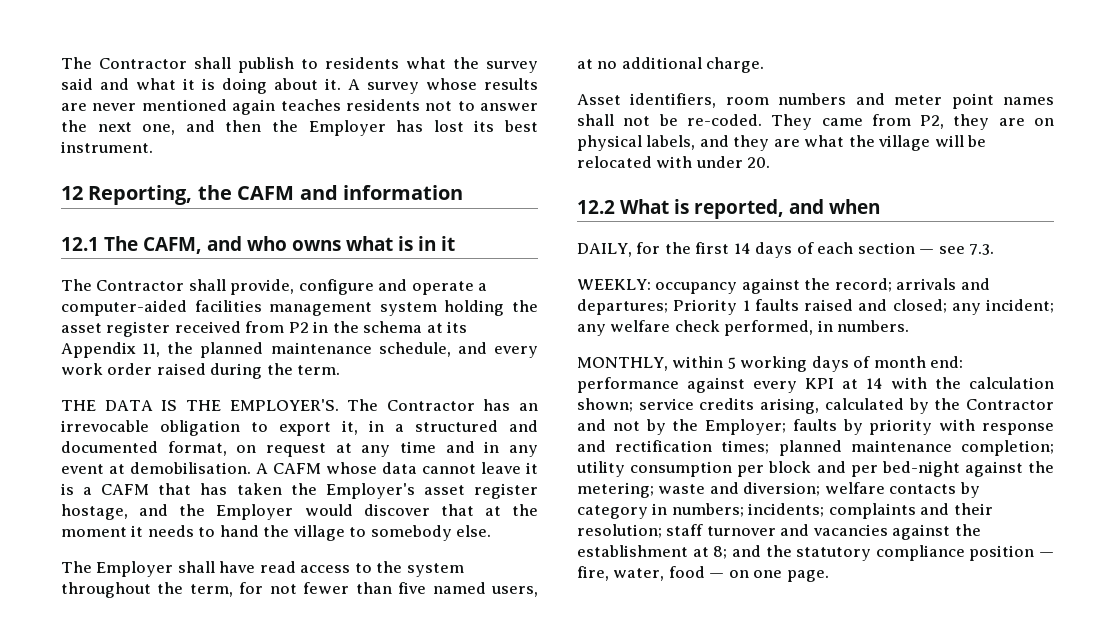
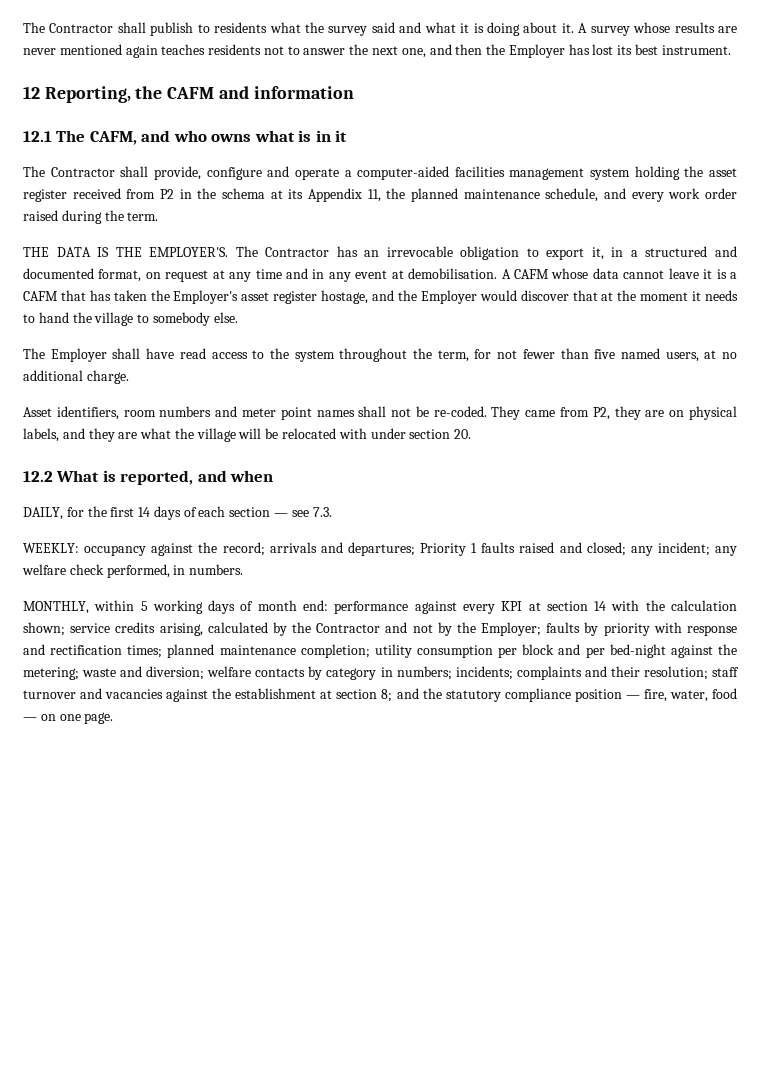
- They came from P2, they are on physical labels, and they are what the village will be relocated with under 20.
+ They came from P2, they are on physical labels, and they are what the village will be relocated with under section 20.
- performance against every KPI at 14 with the calculation shown;
+ performance against every KPI at section 14 with the calculation shown;
- staff turnover and vacancies against the establishment at 8;
+ staff turnover and vacancies against the establishment at section 8;

